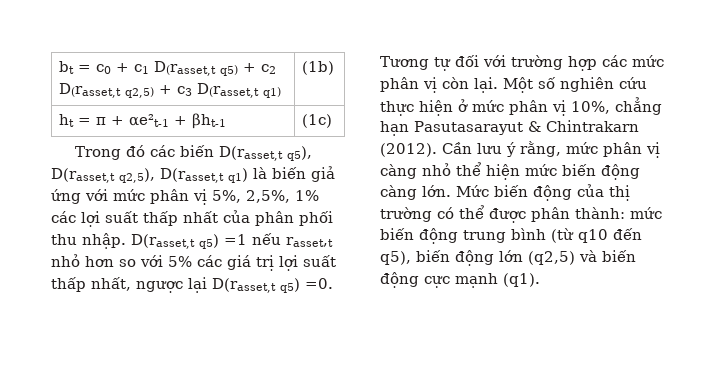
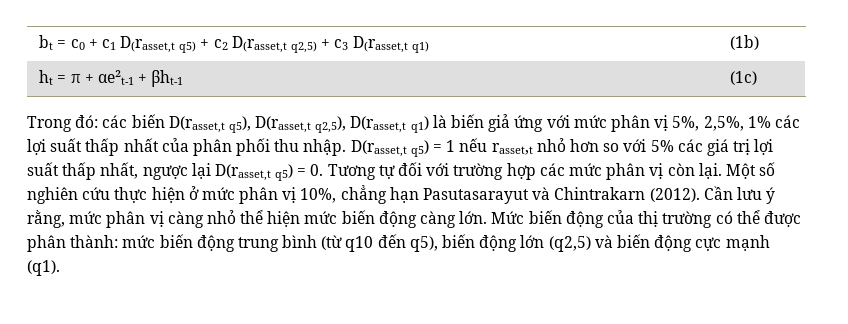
- Trong đó các biến D(rasset,t q5), D(rasset,t q2,5), D(rasset,t q1) là biến giả ứng với mức phân vị 5%, 2,5%, 1% các lợi suất thấp nhất của phân phối thu nhập.
+ Trong đó: các biến D(rasset,t q5), D(rasset,t q2,5), D(rasset,t q1) là biến giả ứng với mức phân vị 5%, 2,5%, 1% các lợi suất thấp nhất của phân phối thu nhập.
- D(rasset,t q5) =1 nếu rasset,t nhỏ hơn so với 5% các giá trị lợi suất thấp nhất, ngược lại D(rasset,t q5) =0. Tương tự đối với trường hợp các mức phân vị còn lại.
+ D(rasset,t q5) = 1 nếu rasset,t nhỏ hơn so với 5% các giá trị lợi suất thấp nhất, ngược lại D(rasset,t q5) = 0. Tương tự đối với trường hợp các mức phân vị còn lại.
- Một số nghiên cứu thực hiện ở mức phân vị 10%, chẳng hạn Pasutasarayut & Chintrakarn (2012).
+ Một số nghiên cứu thực hiện ở mức phân vị 10%, chẳng hạn Pasutasarayut và Chintrakarn (2012).

